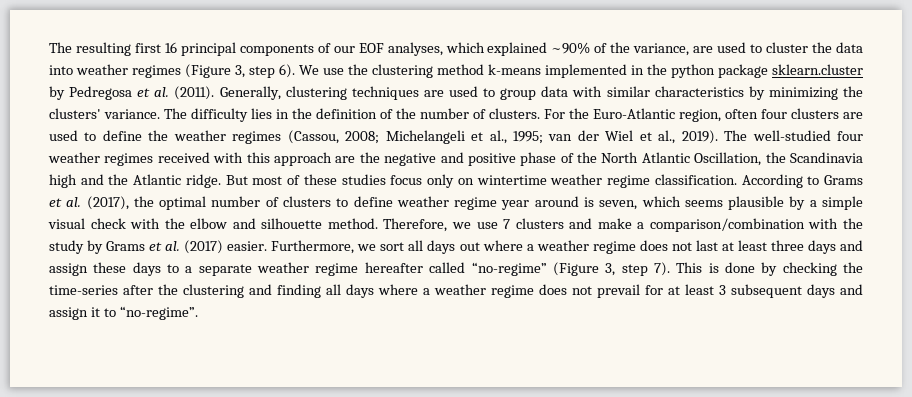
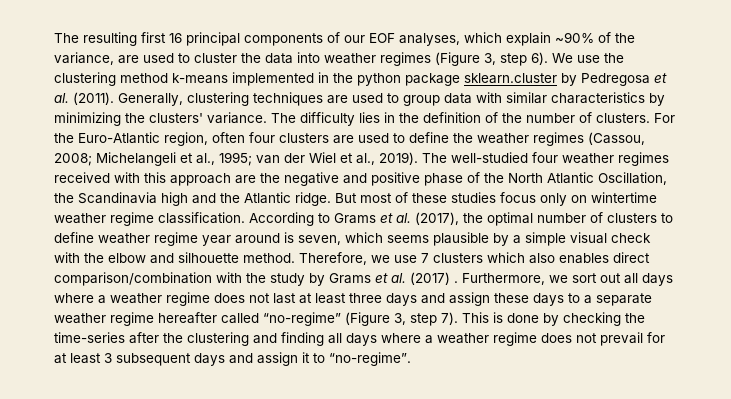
- The resulting first 16 principal components of our EOF analyses, which explained ~90% of the variance, are used to cluster the data into weather regimes (Figure 3, step 6).
+ The resulting first 16 principal components of our EOF analyses, which explain ~90% of the variance, are used to cluster the data into weather regimes (Figure 3, step 6).
- Therefore, we use 7 clusters and make a comparison/combination with the study by Grams et al. (2017) easier.
+ Therefore, we use 7 clusters which also enables direct comparison/combination with the study by Grams et al. (2017) .
- Furthermore, we sort all days out where a weather regime does not last at least three days and assign these days to a separate weather regime hereafter called “no-regime” (Figure 3, step 7).
+ Furthermore, we sort out all days where a weather regime does not last at least three days and assign these days to a separate weather regime hereafter called “no-regime” (Figure 3, step 7).

